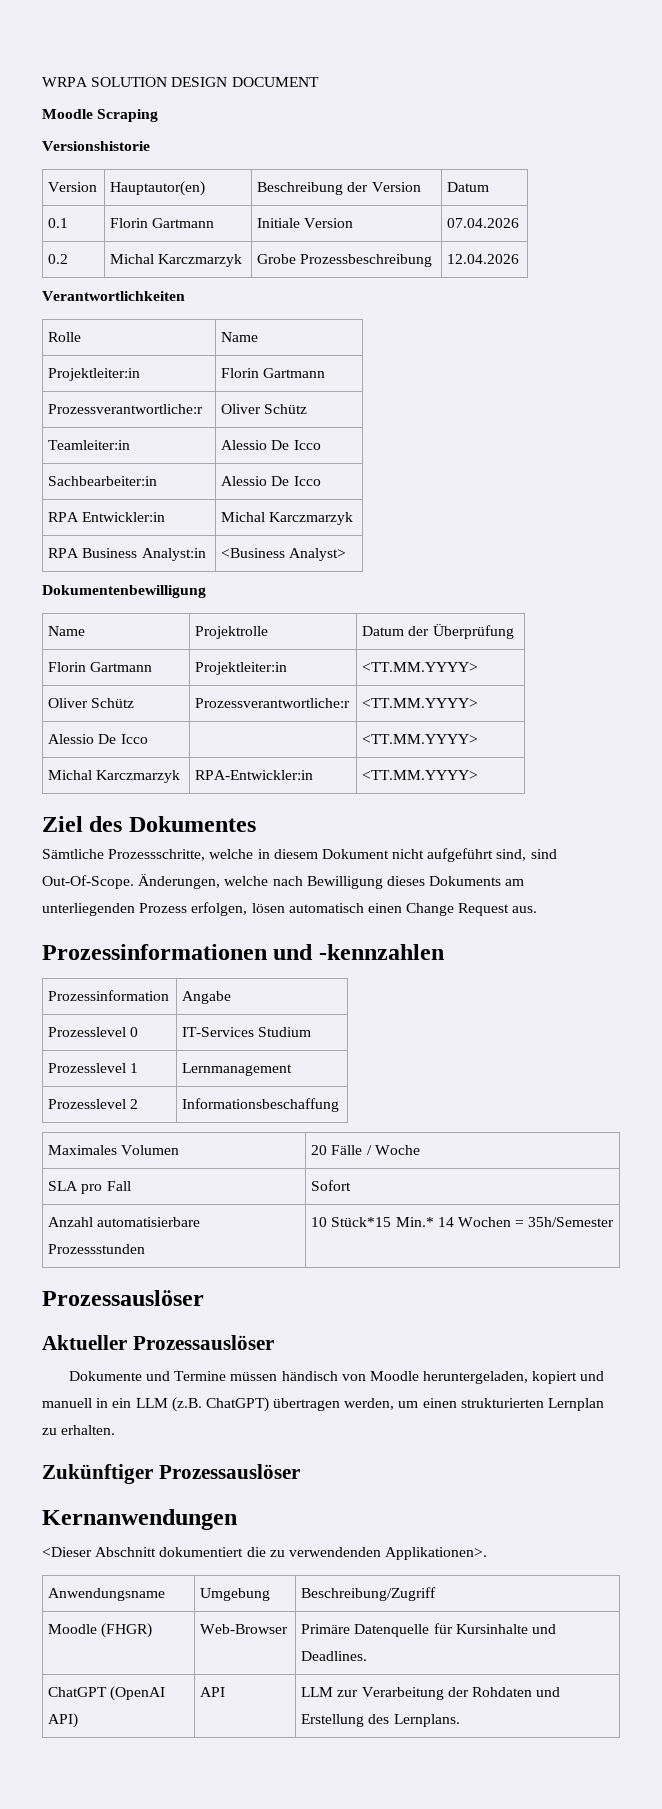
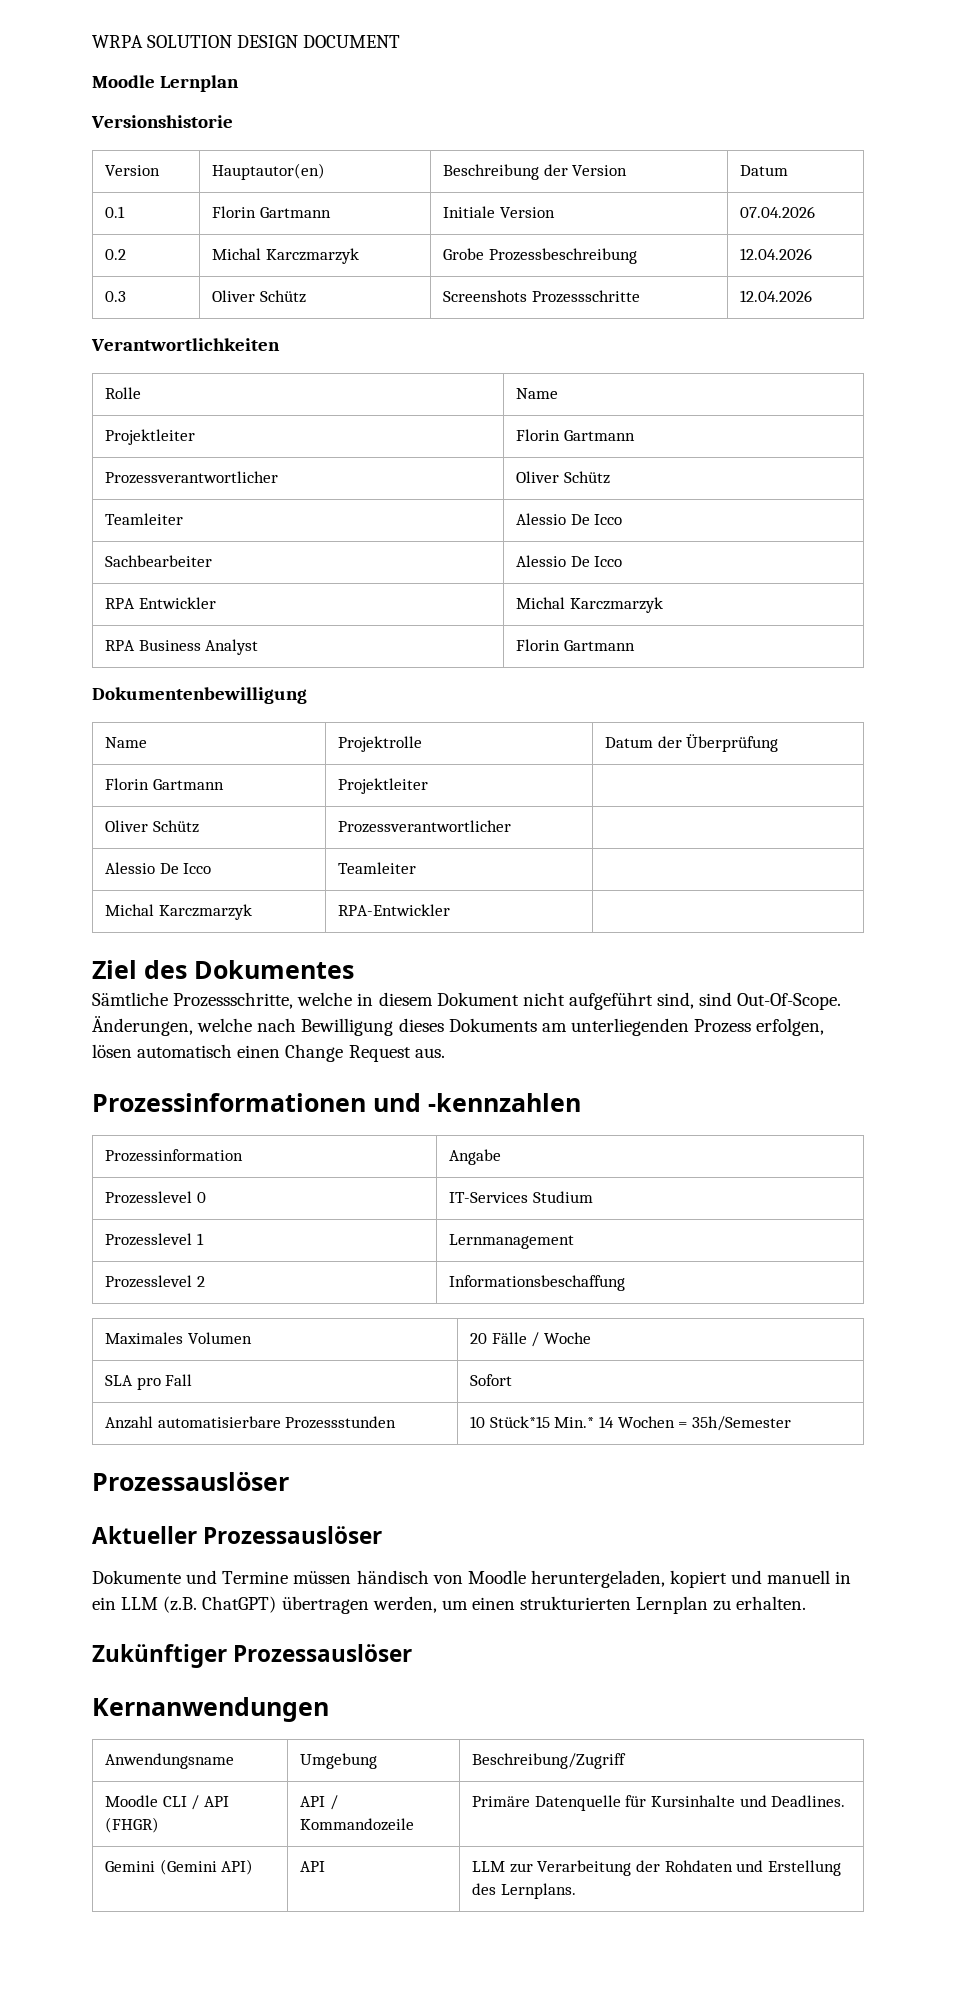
- Moodle Scraping
+ Moodle Lernplan
+ 0.3 | Oliver Schütz | Screenshots Prozessschritte | 12.04.2026
- Projektleiter:in | Florin Gartmann
- Prozessverantwortliche:r | Oliver Schütz
+ Projektleiter | Florin Gartmann
+ Prozessverantwortlicher | Oliver Schütz
- Teamleiter:in | Alessio De Icco
- Sachbearbeiter:in | Alessio De Icco
+ Teamleiter | Alessio De Icco
+ Sachbearbeiter | Alessio De Icco
- RPA Entwickler:in | Michal Karczmarzyk
+ RPA Entwickler | Michal Karczmarzyk
- RPA Business Analyst:in | <Business Analyst>
+ RPA Business Analyst | Florin Gartmann
- Florin Gartmann | Projektleiter:in | <TT.MM.YYYY>
- Oliver Schütz | Prozessverantwortliche:r | <TT.MM.YYYY>
+ Florin Gartmann | Projektleiter |
+ Oliver Schütz | Prozessverantwortlicher |
- Alessio De Icco | | <TT.MM.YYYY>
- Michal Karczmarzyk | RPA-Entwickler:in | <TT.MM.YYYY>
+ Alessio De Icco | Teamleiter |
+ Michal Karczmarzyk | RPA-Entwickler |
- <Dieser Abschnitt dokumentiert die zu verwendenden Applikationen>.
  Anwendungsname | Umgebung | Beschreibung/Zugriff
- Moodle (FHGR) | Web-Browser | Primäre Datenquelle für Kursinhalte und Deadlines.
+ Moodle CLI / API (FHGR) | API / Kommandozeile | Primäre Datenquelle für Kursinhalte und Deadlines.
- ChatGPT (OpenAI API) | API | LLM zur Verarbeitung der Rohdaten und Erstellung des Lernplans.
+ Gemini (Gemini API) | API | LLM zur Verarbeitung der Rohdaten und Erstellung des Lernplans.

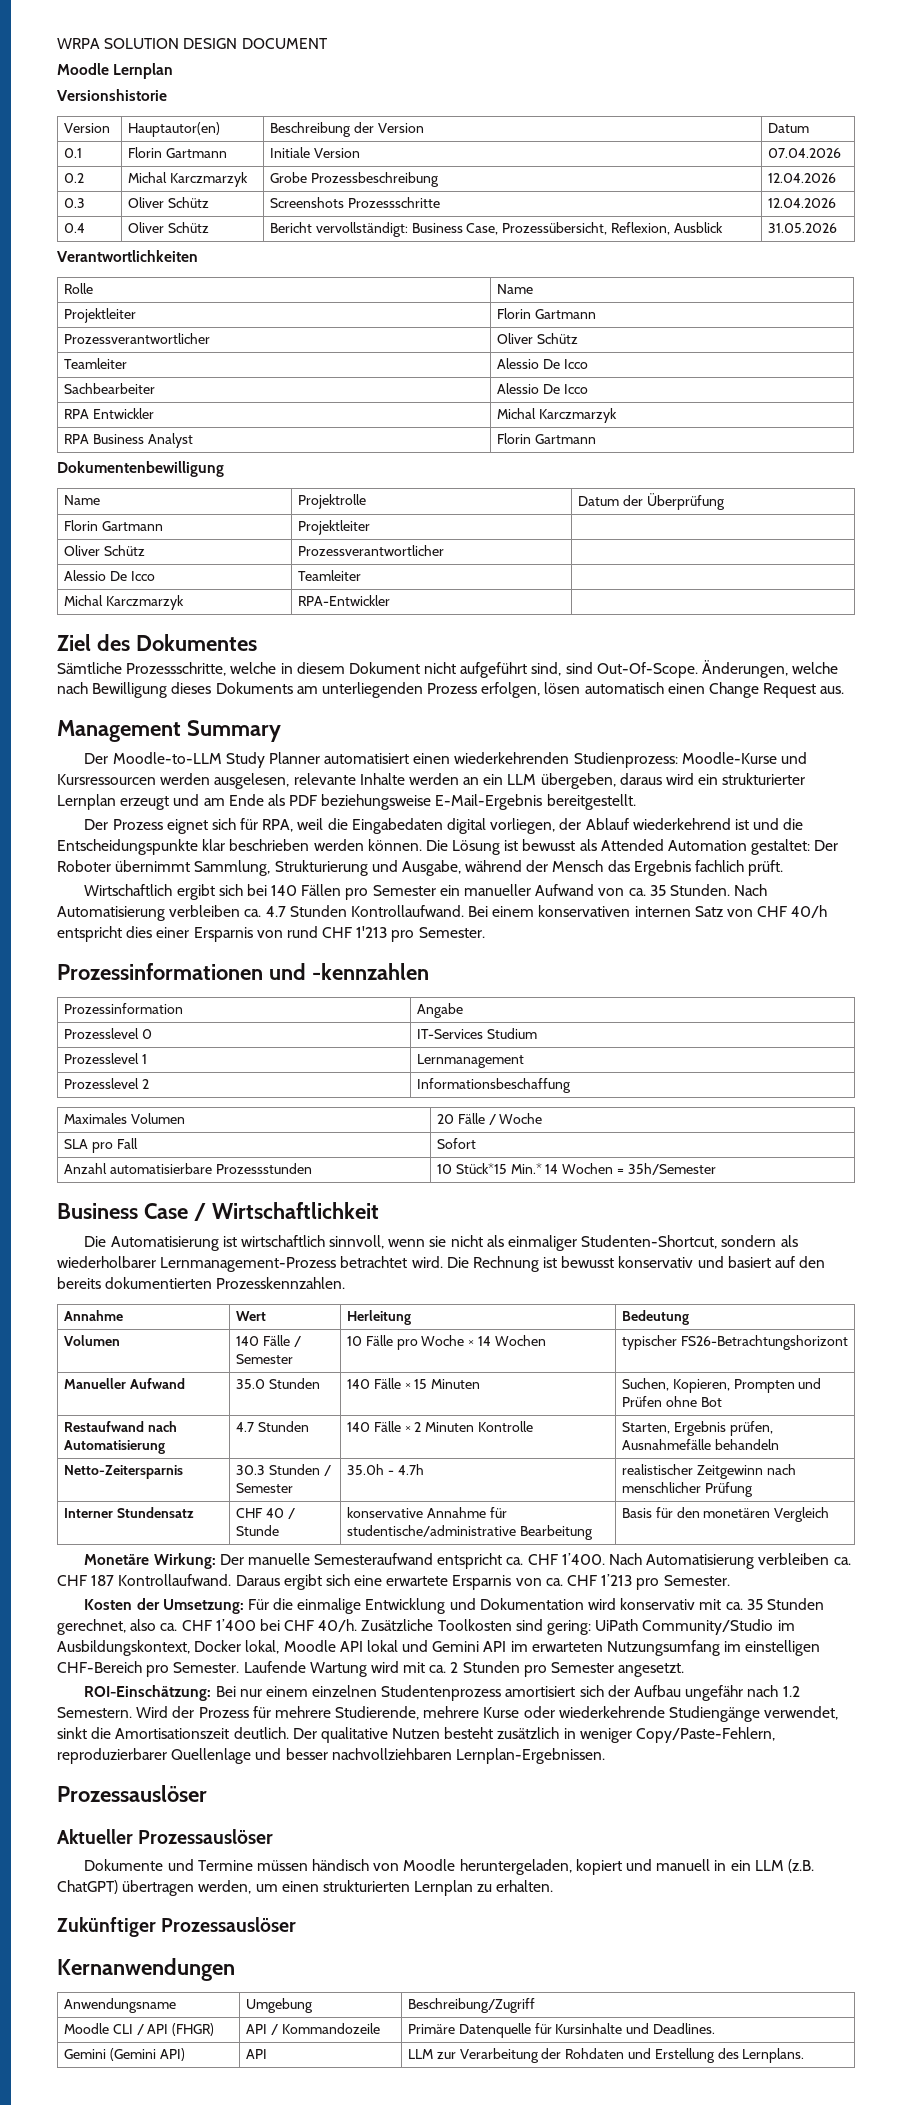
+ 0.4 | Oliver Schütz | Bericht vervollständigt: Business Case, Prozessübersicht, Reflexion, Ausblick | 31.05.2026
+ Management Summary
+ Der Moodle-to-LLM Study Planner automatisiert einen wiederkehrenden Studienprozess: Moodle-Kurse und Kursressourcen werden ausgelesen, relevante Inhalte werden an ein LLM übergeben, daraus wird ein strukturierter Lernplan erzeugt und am Ende als PDF beziehungsweise E-Mail-Ergebnis bereitgestellt.
+ Der Prozess eignet sich für RPA, weil die Eingabedaten digital vorliegen, der Ablauf wiederkehrend ist und die Entscheidungspunkte klar beschrieben werden können. Die Lösung ist bewusst als Attended Automation gestaltet: Der Roboter übernimmt Sammlung, Strukturierung und Ausgabe, während der Mensch das Ergebnis fachlich prüft.
+ Wirtschaftlich ergibt sich bei 140 Fällen pro Semester ein manueller Aufwand von ca. 35 Stunden. Nach Automatisierung verbleiben ca. 4.7 Stunden Kontrollaufwand. Bei einem konservativen internen Satz von CHF 40/h entspricht dies einer Ersparnis von rund CHF 1'213 pro Semester.
+ Business Case / Wirtschaftlichkeit
+ Die Automatisierung ist wirtschaftlich sinnvoll, wenn sie nicht als einmaliger Studenten-Shortcut, sondern als wiederholbarer Lernmanagement-Prozess betrachtet wird. Die Rechnung ist bewusst konservativ und basiert auf den bereits dokumentierten Prozesskennzahlen.
+ Annahme | Wert | Herleitung | Bedeutung
+ Volumen | 140 Fälle / Semester | 10 Fälle pro Woche × 14 Wochen | typischer FS26-Betrachtungshorizont
+ Manueller Aufwand | 35.0 Stunden | 140 Fälle × 15 Minuten | Suchen, Kopieren, Prompten und Prüfen ohne Bot
+ Restaufwand nach Automatisierung | 4.7 Stunden | 140 Fälle × 2 Minuten Kontrolle | Starten, Ergebnis prüfen, Ausnahmefälle behandeln
+ Netto-Zeitersparnis | 30.3 Stunden / Semester | 35.0h - 4.7h | realistischer Zeitgewinn nach menschlicher Prüfung
+ Interner Stundensatz | CHF 40 / Stunde | konservative Annahme für studentische/administrative Bearbeitung | Basis für den monetären Vergleich
+ Monetäre Wirkung: Der manuelle Semesteraufwand entspricht ca. CHF 1’400. Nach Automatisierung verbleiben ca. CHF 187 Kontrollaufwand. Daraus ergibt sich eine erwartete Ersparnis von ca. CHF 1’213 pro Semester.
+ Kosten der Umsetzung: Für die einmalige Entwicklung und Dokumentation wird konservativ mit ca. 35 Stunden gerechnet, also ca. CHF 1’400 bei CHF 40/h. Zusätzliche Toolkosten sind gering: UiPath Community/Studio im Ausbildungskontext, Docker lokal, Moodle API lokal und Gemini API im erwarteten Nutzungsumfang im einstelligen CHF-Bereich pro Semester. Laufende Wartung wird mit ca. 2 Stunden pro Semester angesetzt.
+ ROI-Einschätzung: Bei nur einem einzelnen Studentenprozess amortisiert sich der Aufbau ungefähr nach 1.2 Semestern. Wird der Prozess für mehrere Studierende, mehrere Kurse oder wiederkehrende Studiengänge verwendet, sinkt die Amortisationszeit deutlich. Der qualitative Nutzen besteht zusätzlich in weniger Copy/Paste-Fehlern, reproduzierbarer Quellenlage und besser nachvollziehbaren Lernplan-Ergebnissen.

